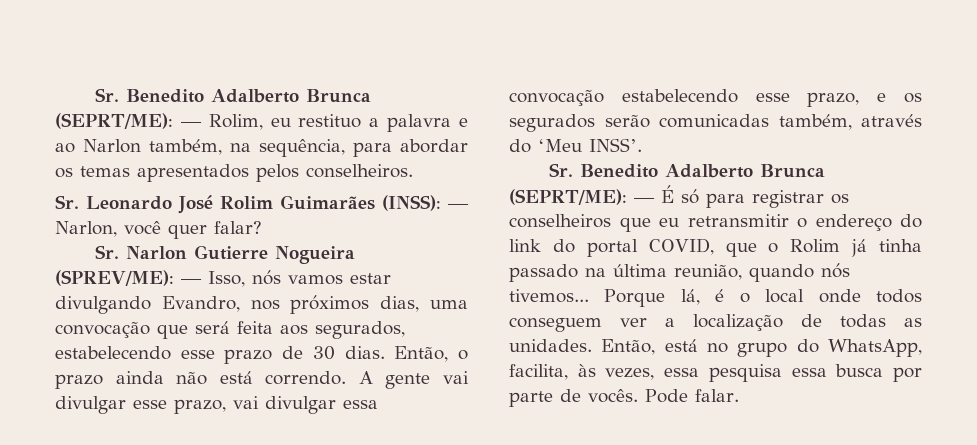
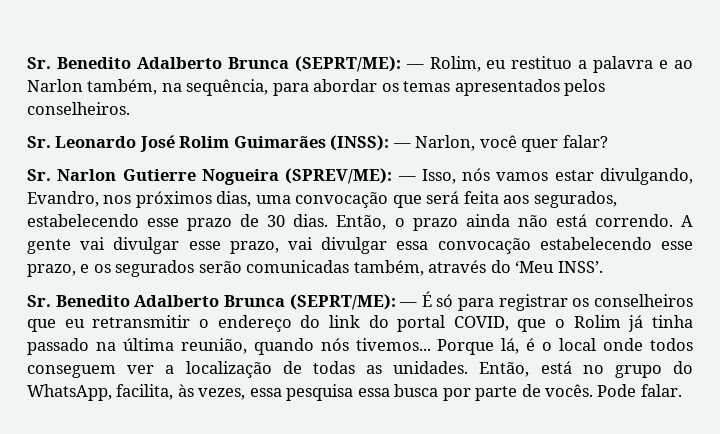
- Sr. Narlon Gutierre Nogueira (SPREV/ME): — Isso, nós vamos estar divulgando Evandro, nos próximos dias, uma convocação que será feita aos segurados, estabelecendo esse prazo de 30 dias.
+ Sr. Narlon Gutierre Nogueira (SPREV/ME): — Isso, nós vamos estar divulgando, Evandro, nos próximos dias, uma convocação que será feita aos segurados, estabelecendo esse prazo de 30 dias.

